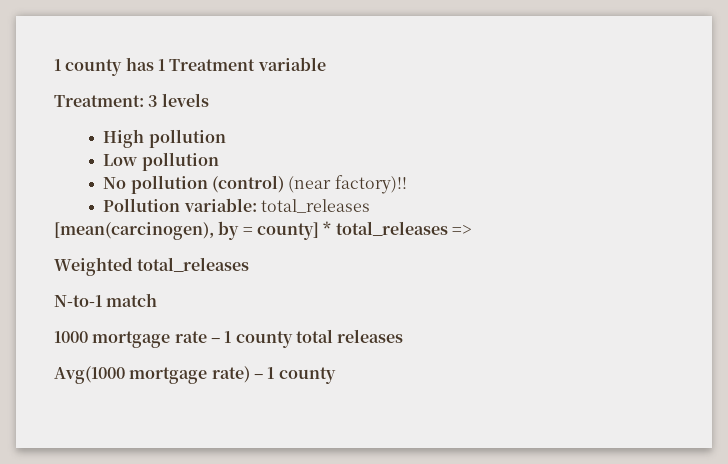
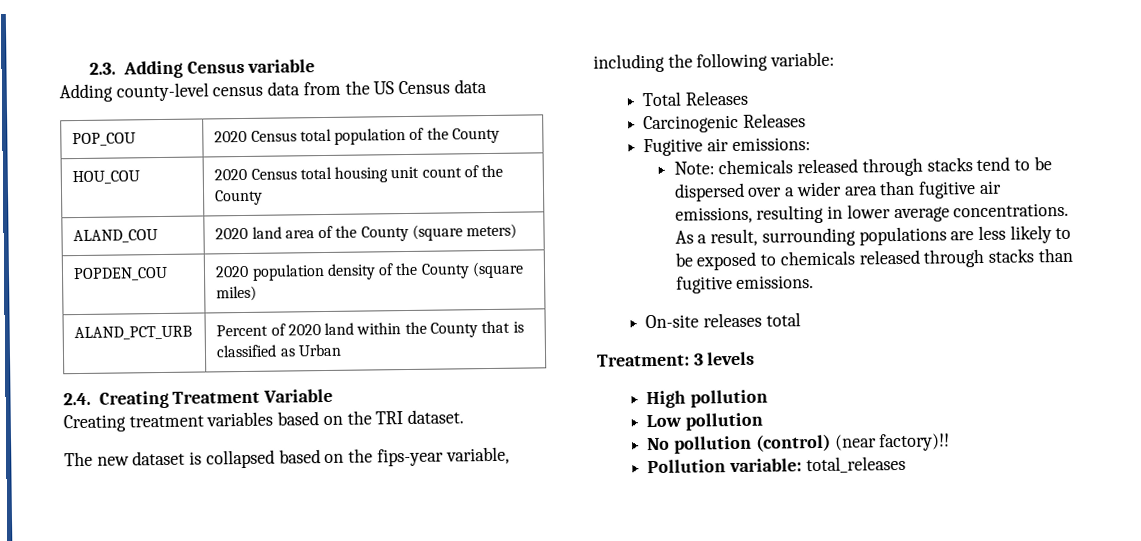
- 1 county has 1 Treatment variable
+ 2.3. Adding Census variable
+ Adding county-level census data from the US Census data
+ POP_COU | 2020 Census total population of the County
+ HOU_COU | 2020 Census total housing unit count of the County
+ ALAND_COU | 2020 land area of the County (square meters)
+ POPDEN_COU | 2020 population density of the County (square miles)
+ ALAND_PCT_URB | Percent of 2020 land within the County that is classified as Urban
+ 2.4. Creating Treatment Variable
+ Creating treatment variables based on the TRI dataset.
+ The new dataset is collapsed based on the fips-year variable, including the following variable:
+ Total Releases
+ Carcinogenic Releases
+ Fugitive air emissions:
+ Note: chemicals released through stacks tend to be dispersed over a wider area than fugitive air emissions, resulting in lower average concentrations. As a result, surrounding populations are less likely to be exposed to chemicals released through stacks than fugitive emissions.
+ On-site releases total
- [mean(carcinogen), by = county] * total_releases =>
- Weighted total_releases
- N-to-1 match
- 1000 mortgage rate – 1 county total releases
- Avg(1000 mortgage rate) – 1 county

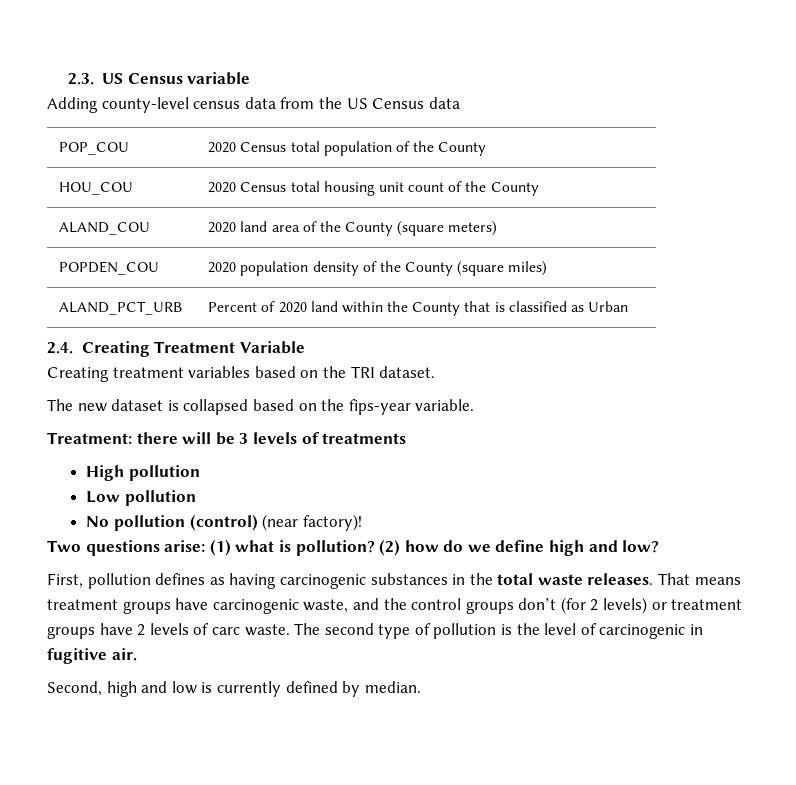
- 2.3. Adding Census variable
+ 2.3. US Census variable
- The new dataset is collapsed based on the fips-year variable, including the following variable:
- Total Releases
- Carcinogenic Releases
- Fugitive air emissions:
- Note: chemicals released through stacks tend to be dispersed over a wider area than fugitive air emissions, resulting in lower average concentrations. As a result, surrounding populations are less likely to be exposed to chemicals released through stacks than fugitive emissions.
- On-site releases total
- Treatment: 3 levels
+ The new dataset is collapsed based on the fips-year variable.
+ Treatment: there will be 3 levels of treatments
- No pollution (control) (near factory)!!
- Pollution variable: total_releases
+ No pollution (control) (near factory)!
+ Two questions arise: (1) what is pollution? (2) how do we define high and low?
+ First, pollution defines as having carcinogenic substances in the total waste releases. That means treatment groups have carcinogenic waste, and the control groups don’t (for 2 levels) or treatment groups have 2 levels of carc waste. The second type of pollution is the level of carcinogenic in fugitive air.
+ Second, high and low is currently defined by median.

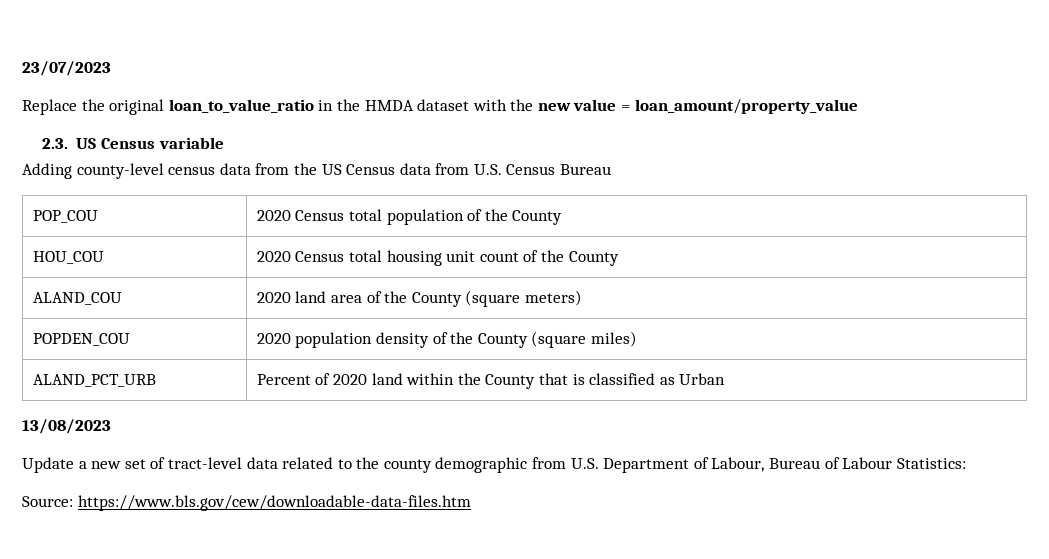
+ 23/07/2023
+ Replace the original loan_to_value_ratio in the HMDA dataset with the new value = loan_amount/property_value
- Adding county-level census data from the US Census data
+ Adding county-level census data from the US Census data from U.S. Census Bureau
- 2.4. Creating Treatment Variable
- Creating treatment variables based on the TRI dataset.
- The new dataset is collapsed based on the fips-year variable.
- Treatment: there will be 3 levels of treatments
- High pollution
- Low pollution
- No pollution (control) (near factory)!
- Two questions arise: (1) what is pollution? (2) how do we define high and low?
- First, pollution defines as having carcinogenic substances in the total waste releases. That means treatment groups have carcinogenic waste, and the control groups don’t (for 2 levels) or treatment groups have 2 levels of carc waste. The second type of pollution is the level of carcinogenic in fugitive air.
- Second, high and low is currently defined by median.
+ 13/08/2023
+ Update a new set of tract-level data related to the county demographic from U.S. Department of Labour, Bureau of Labour Statistics:
+ Source: https://www.bls.gov/cew/downloadable-data-files.htm

